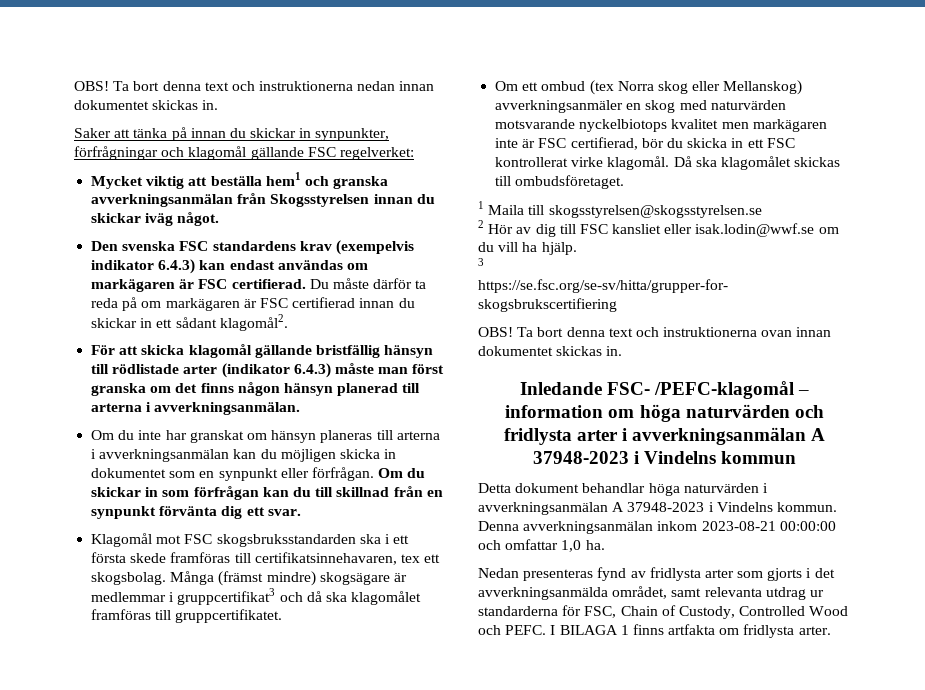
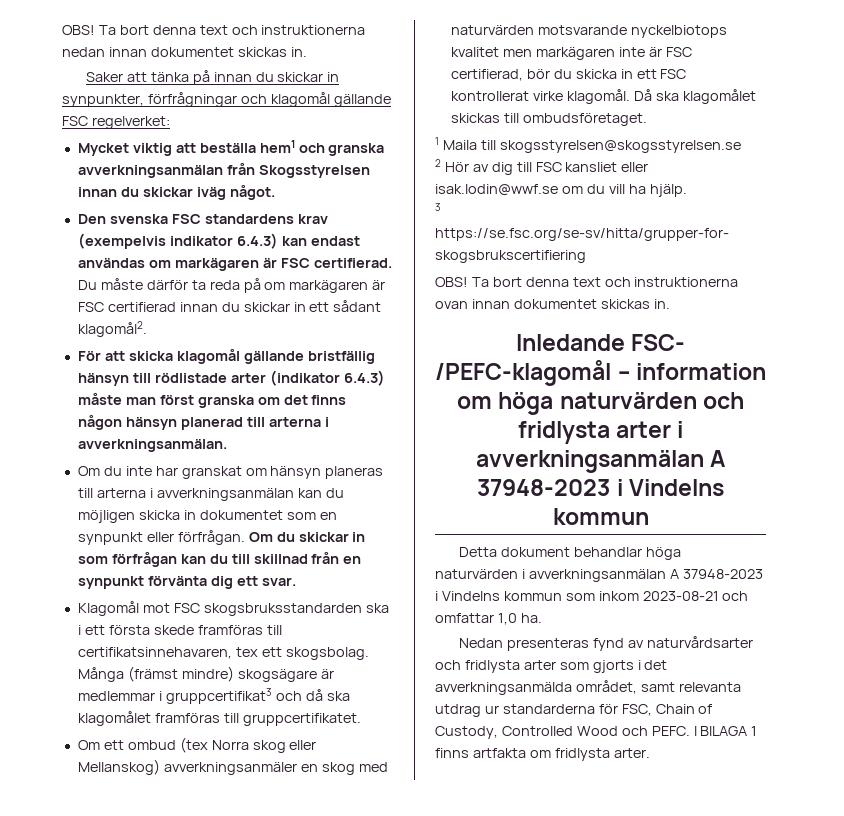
- Detta dokument behandlar höga naturvärden i avverkningsanmälan A 37948-2023 i Vindelns kommun. Denna avverkningsanmälan inkom 2023-08-21 00:00:00 och omfattar 1,0 ha.
+ Detta dokument behandlar höga naturvärden i avverkningsanmälan A 37948-2023 i Vindelns kommun som inkom 2023-08-21 och omfattar 1,0 ha.
- Nedan presenteras fynd av fridlysta arter som gjorts i det avverkningsanmälda området, samt relevanta utdrag ur standarderna för FSC, Chain of Custody, Controlled Wood och PEFC.
+ Nedan presenteras fynd av naturvårdsarter och fridlysta arter som gjorts i det avverkningsanmälda området, samt relevanta utdrag ur standarderna för FSC, Chain of Custody, Controlled Wood och PEFC.

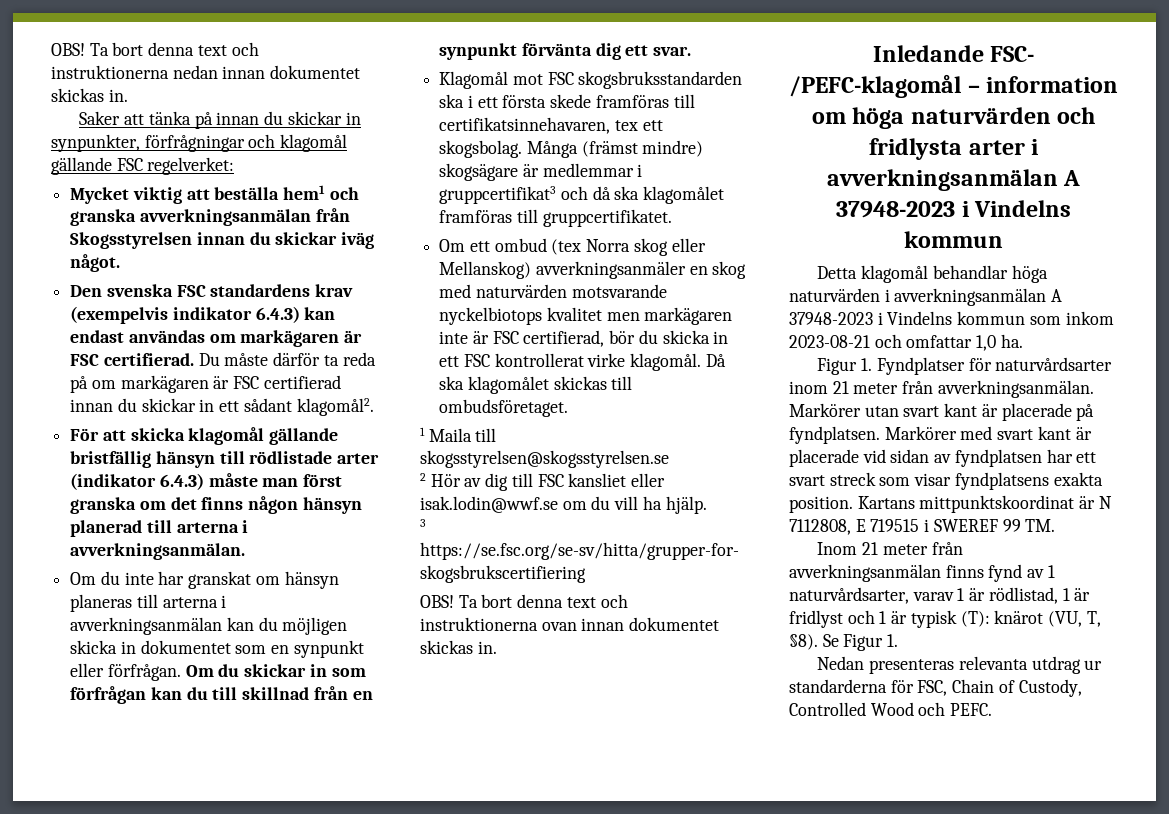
- Detta dokument behandlar höga naturvärden i avverkningsanmälan A 37948-2023 i Vindelns kommun som inkom 2023-08-21 och omfattar 1,0 ha.
+ Detta klagomål behandlar höga naturvärden i avverkningsanmälan A 37948-2023 i Vindelns kommun som inkom 2023-08-21 och omfattar 1,0 ha.
- Nedan presenteras fynd av naturvårdsarter och fridlysta arter som gjorts i det avverkningsanmälda området, samt relevanta utdrag ur standarderna för FSC, Chain of Custody, Controlled Wood och PEFC. I BILAGA 1 finns artfakta om fridlysta arter.
+ Figur 1. Fyndplatser för naturvårdsarter inom 21 meter från avverkningsanmälan. Markörer utan svart kant är placerade på fyndplatsen. Markörer med svart kant är placerade vid sidan av fyndplatsen har ett svart streck som visar fyndplatsens exakta position. Kartans mittpunktskoordinat är N 7112808, E 719515 i SWEREF 99 TM.
+ Inom 21 meter från avverkningsanmälan finns fynd av 1 naturvårdsarter, varav 1 är rödlistad, 1 är fridlyst och 1 är typisk (T): knärot (VU, T, §8). Se Figur 1.
+ Nedan presenteras relevanta utdrag ur standarderna för FSC, Chain of Custody, Controlled Wood och PEFC.

